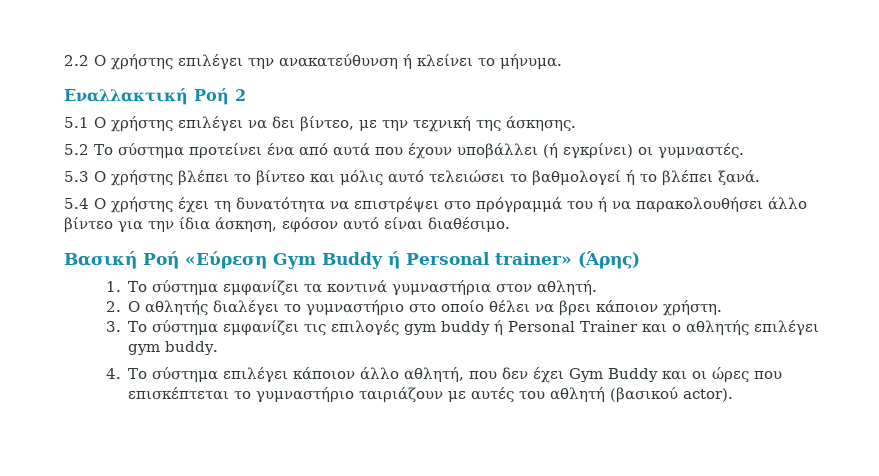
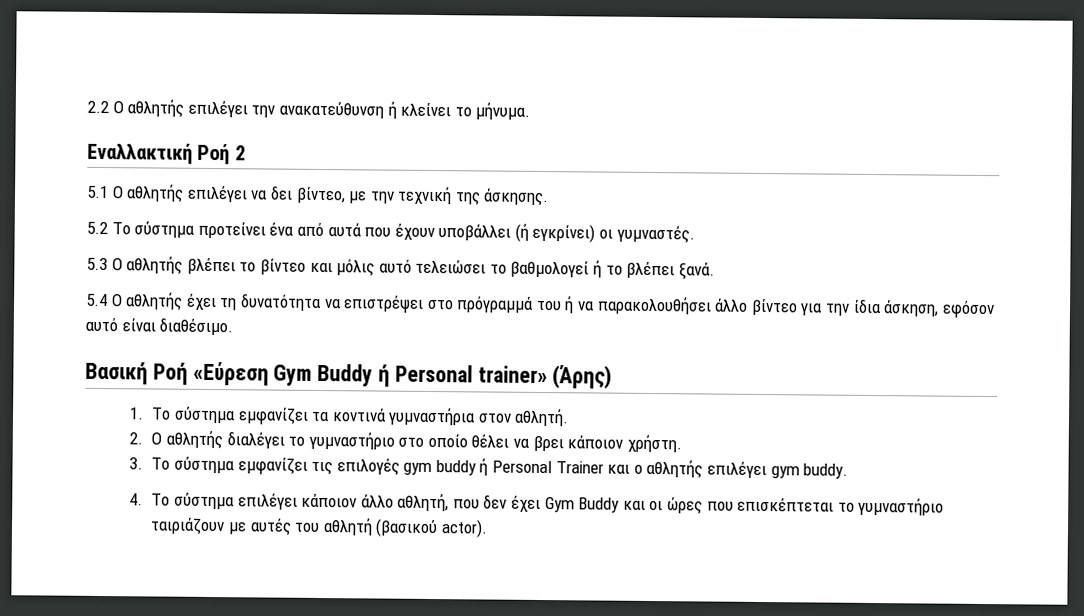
- 2.2 Ο χρήστης επιλέγει την ανακατεύθυνση ή κλείνει το μήνυμα.
+ 2.2 Ο αθλητής επιλέγει την ανακατεύθυνση ή κλείνει το μήνυμα.
- 5.1 Ο χρήστης επιλέγει να δει βίντεο, με την τεχνική της άσκησης.
+ 5.1 Ο αθλητής επιλέγει να δει βίντεο, με την τεχνική της άσκησης.
- 5.3 Ο χρήστης βλέπει το βίντεο και μόλις αυτό τελειώσει το βαθμολογεί ή το βλέπει ξανά.
+ 5.3 Ο αθλητής βλέπει το βίντεο και μόλις αυτό τελειώσει το βαθμολογεί ή το βλέπει ξανά.
- 5.4 Ο χρήστης έχει τη δυνατότητα να επιστρέψει στο πρόγραμμά του ή να παρακολουθήσει άλλο βίντεο για την ίδια άσκηση, εφόσον αυτό είναι διαθέσιμο.
+ 5.4 Ο αθλητής έχει τη δυνατότητα να επιστρέψει στο πρόγραμμά του ή να παρακολουθήσει άλλο βίντεο για την ίδια άσκηση, εφόσον αυτό είναι διαθέσιμο.

